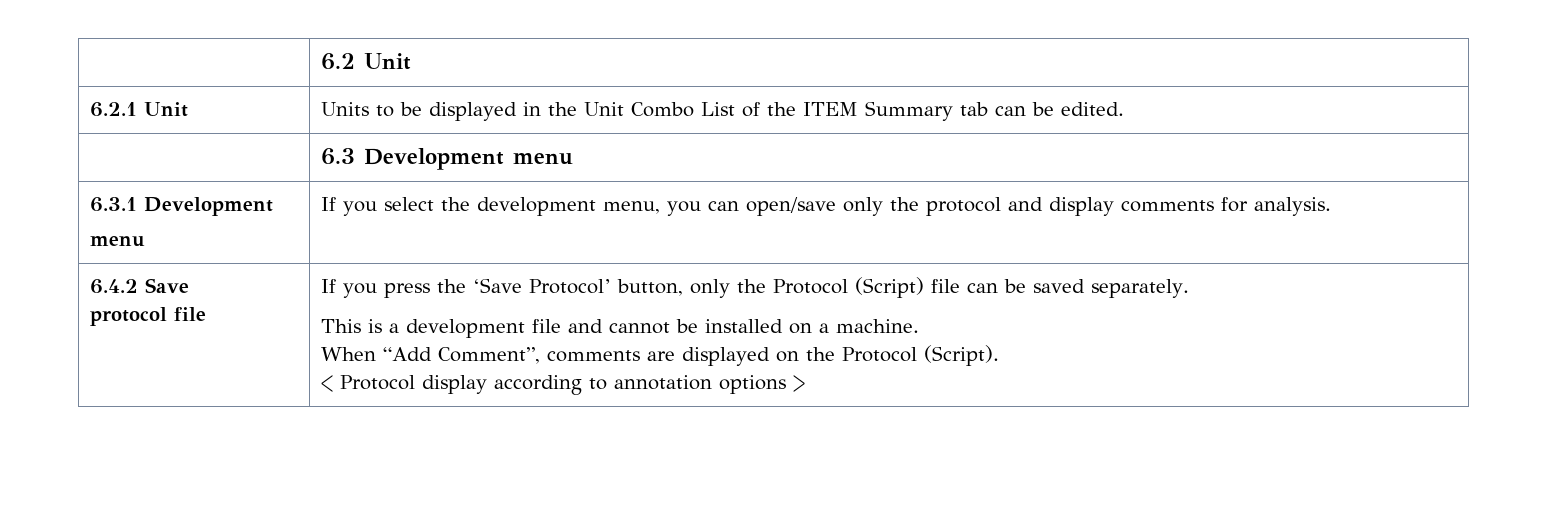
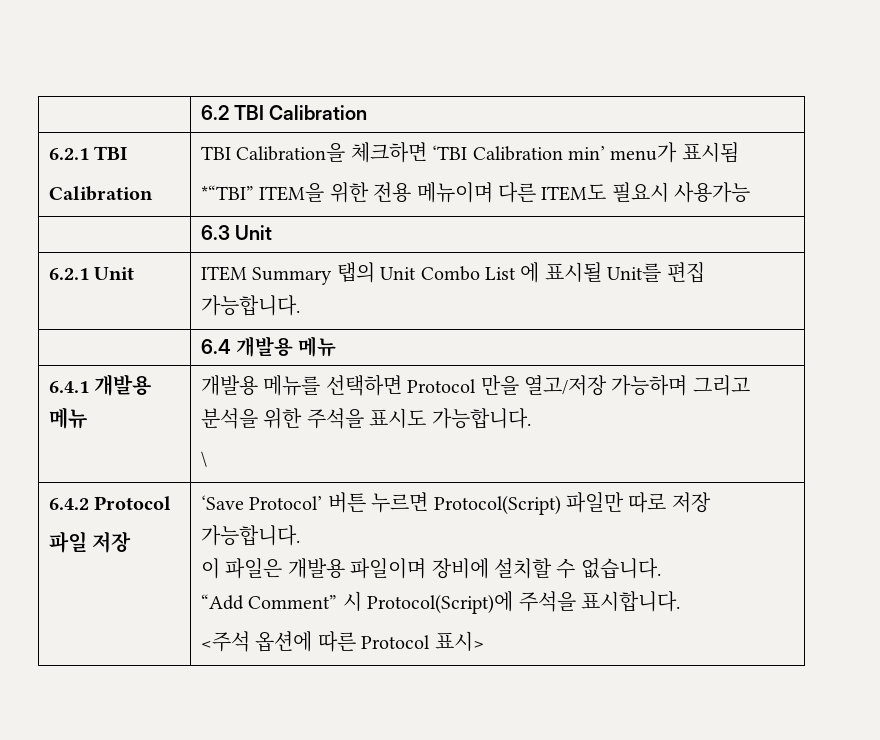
- | 6.2 Unit
- 6.2.1 Unit | Units to be displayed in the Unit Combo List of the ITEM Summary tab can be edited.
- | 6.3 Development menu
- 6.3.1 Development
- menu | If you select the development menu, you can open/save only the protocol and display comments for analysis.
- 6.4.2 Save
- protocol file | If you press the ‘Save Protocol’ button, only the Protocol (Script) file can be saved separately.
- This is a development file and cannot be installed on a machine.
- When “Add Comment”, comments are displayed on the Protocol (Script).
- < Protocol display according to annotation options >
+ | 6.2 TBI Calibration
+ 6.2.1 TBI
+ Calibration | TBI Calibration을 체크하면 ‘TBI Calibration min’ menu가 표시됨
+ *“TBI” ITEM을 위한 전용 메뉴이며 다른 ITEM도 필요시 사용가능
+ | 6.3 Unit
+ 6.2.1 Unit | ITEM Summary 탭의 Unit Combo List 에 표시될 Unit를 편집 가능합니다.
+ | 6.4 개발용 메뉴
+ 6.4.1 개발용 메뉴 | 개발용 메뉴를 선택하면 Protocol 만을 열고/저장 가능하며 그리고 분석을 위한 주석을 표시도 가능합니다.
+ \
+ 6.4.2 Protocol
+ 파일 저장 | ‘Save Protocol’ 버튼 누르면 Protocol(Script) 파일만 따로 저장 가능합니다.
+ 이 파일은 개발용 파일이며 장비에 설치할 수 없습니다.
+ “Add Comment” 시 Protocol(Script)에 주석을 표시합니다.
+ <주석 옵션에 따른 Protocol 표시>

